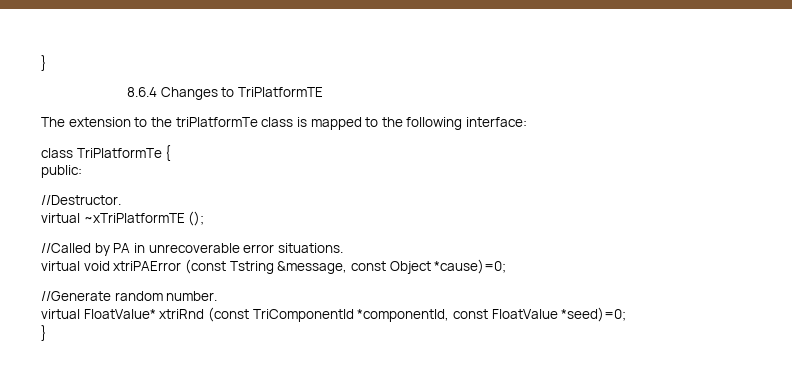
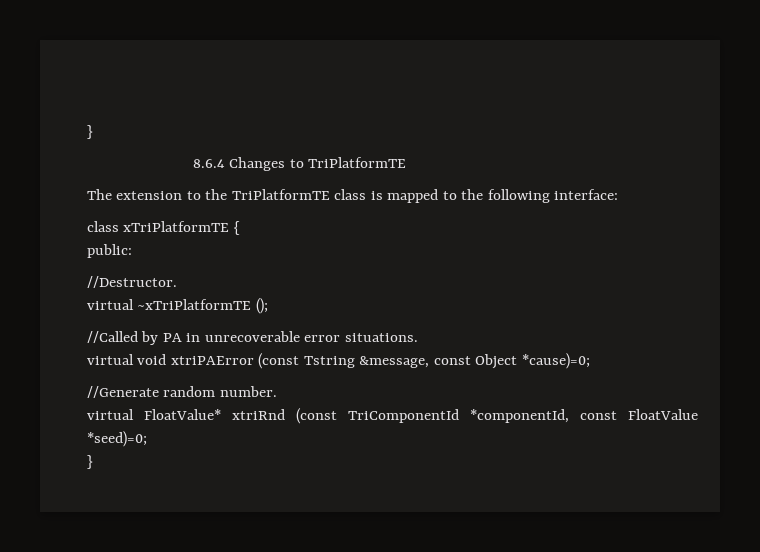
- The extension to the triPlatformTe class is mapped to the following interface:
+ The extension to the TriPlatformTE class is mapped to the following interface:
- class TriPlatformTe {
+ class xTriPlatformTE {

